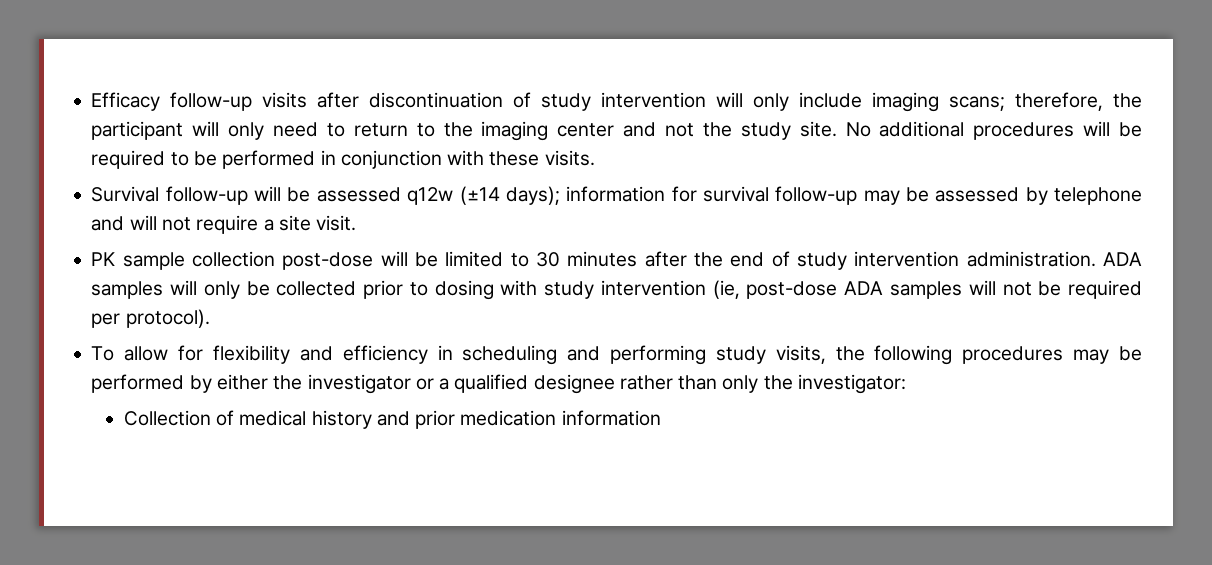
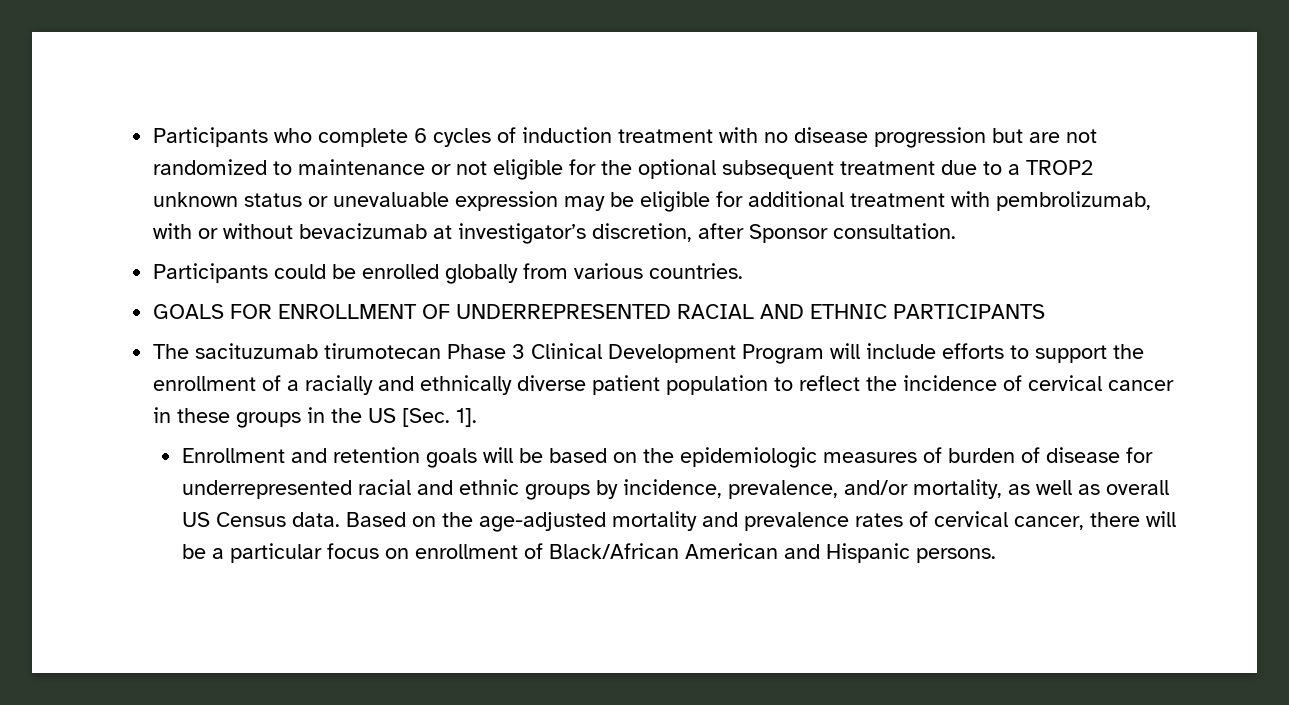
- Efficacy follow-up visits after discontinuation of study intervention will only include imaging scans; therefore, the participant will only need to return to the imaging center and not the study site. No additional procedures will be required to be performed in conjunction with these visits.
- Survival follow-up will be assessed q12w (±14 days); information for survival follow-up may be assessed by telephone and will not require a site visit.
- PK sample collection post-dose will be limited to 30 minutes after the end of study intervention administration. ADA samples will only be collected prior to dosing with study intervention (ie, post-dose ADA samples will not be required per protocol).
- To allow for flexibility and efficiency in scheduling and performing study visits, the following procedures may be performed by either the investigator or a qualified designee rather than only the investigator:
- Collection of medical history and prior medication information
+ Participants who complete 6 cycles of induction treatment with no disease progression but are not randomized to maintenance or not eligible for the optional subsequent treatment due to a TROP2 unknown status or unevaluable expression may be eligible for additional treatment with pembrolizumab, with or without bevacizumab at investigator’s discretion, after Sponsor consultation.
+ Participants could be enrolled globally from various countries.
+ GOALS FOR ENROLLMENT OF UNDERREPRESENTED RACIAL AND ETHNIC PARTICIPANTS
+ The sacituzumab tirumotecan Phase 3 Clinical Development Program will include efforts to support the enrollment of a racially and ethnically diverse patient population to reflect the incidence of cervical cancer in these groups in the US [Sec. 1].
+ Enrollment and retention goals will be based on the epidemiologic measures of burden of disease for underrepresented racial and ethnic groups by incidence, prevalence, and/or mortality, as well as overall US Census data. Based on the age-adjusted mortality and prevalence rates of cervical cancer, there will be a particular focus on enrollment of Black/African American and Hispanic persons.

